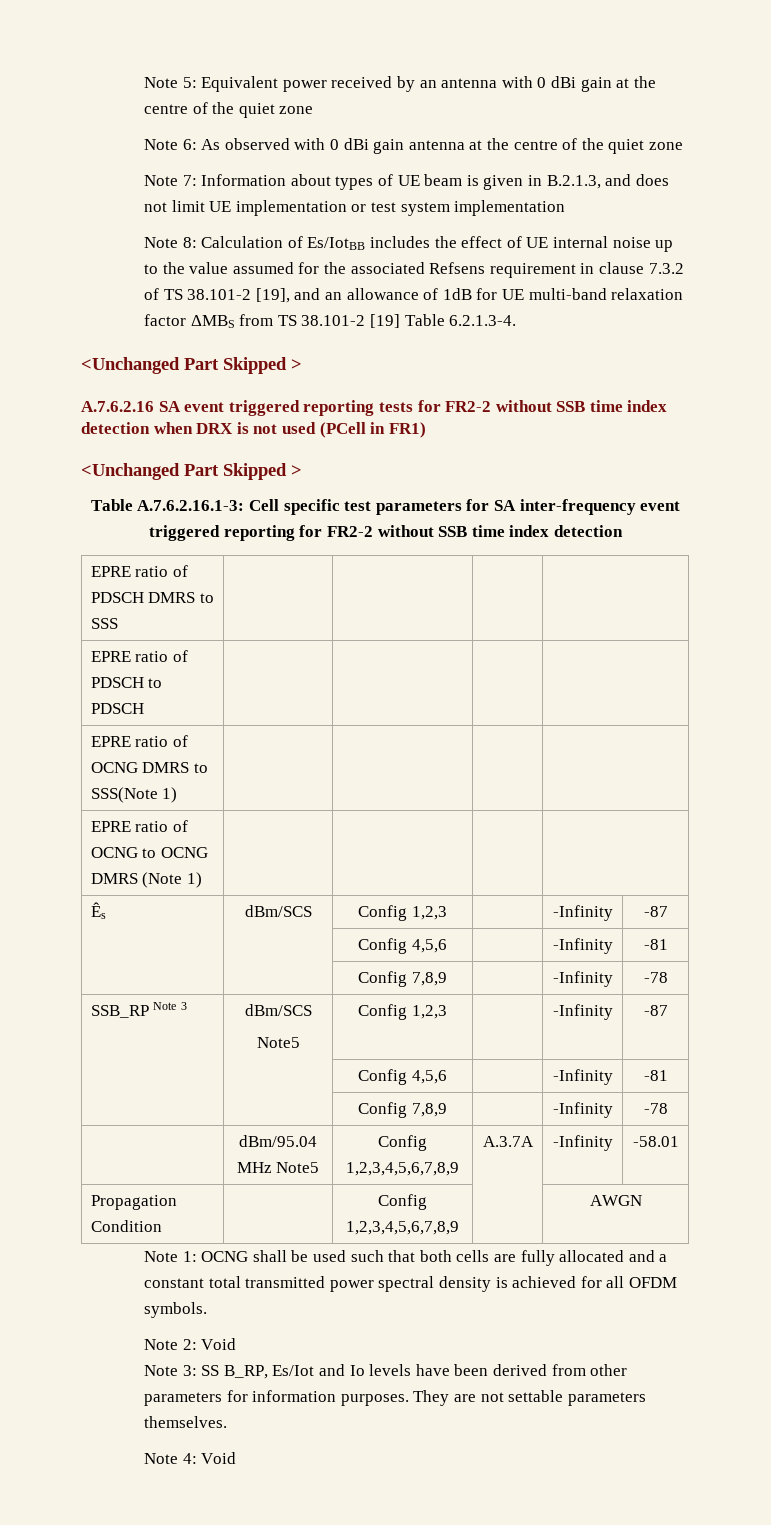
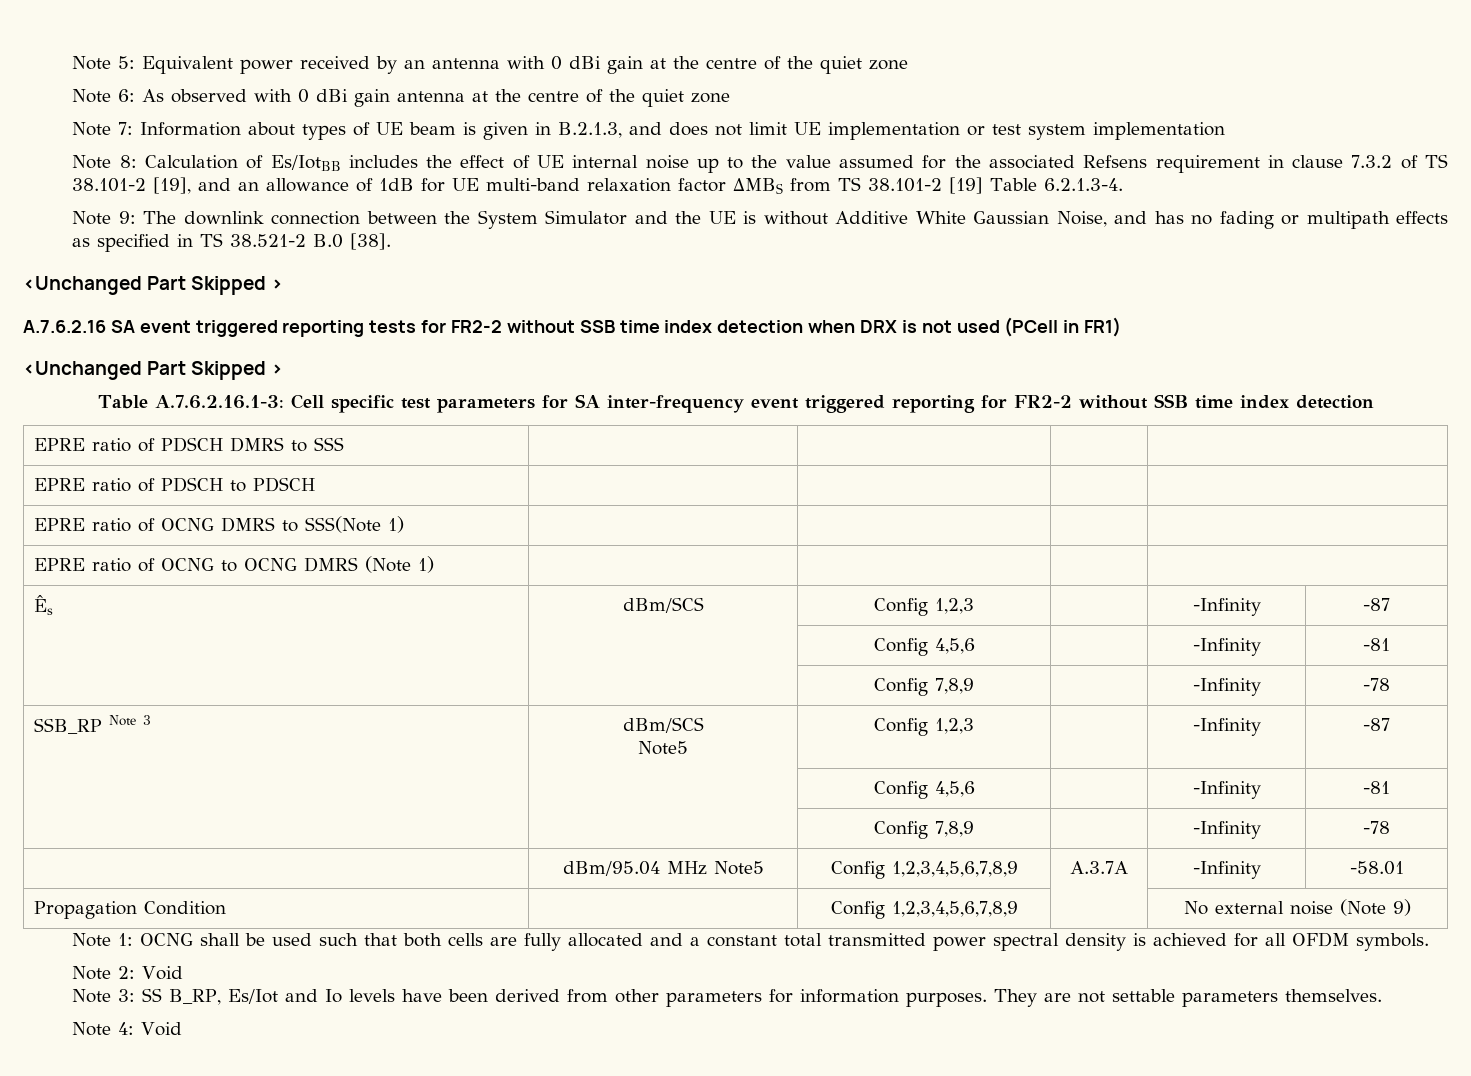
+ Note 9: The downlink connection between the System Simulator and the UE is without Additive White Gaussian Noise, and has no fading or multipath effects as specified in TS 38.521-2 B.0 [38].
- Propagation Condition | | Config 1,2,3,4,5,6,7,8,9 | | AWGN
+ Propagation Condition | | Config 1,2,3,4,5,6,7,8,9 | | No external noise (Note 9)

